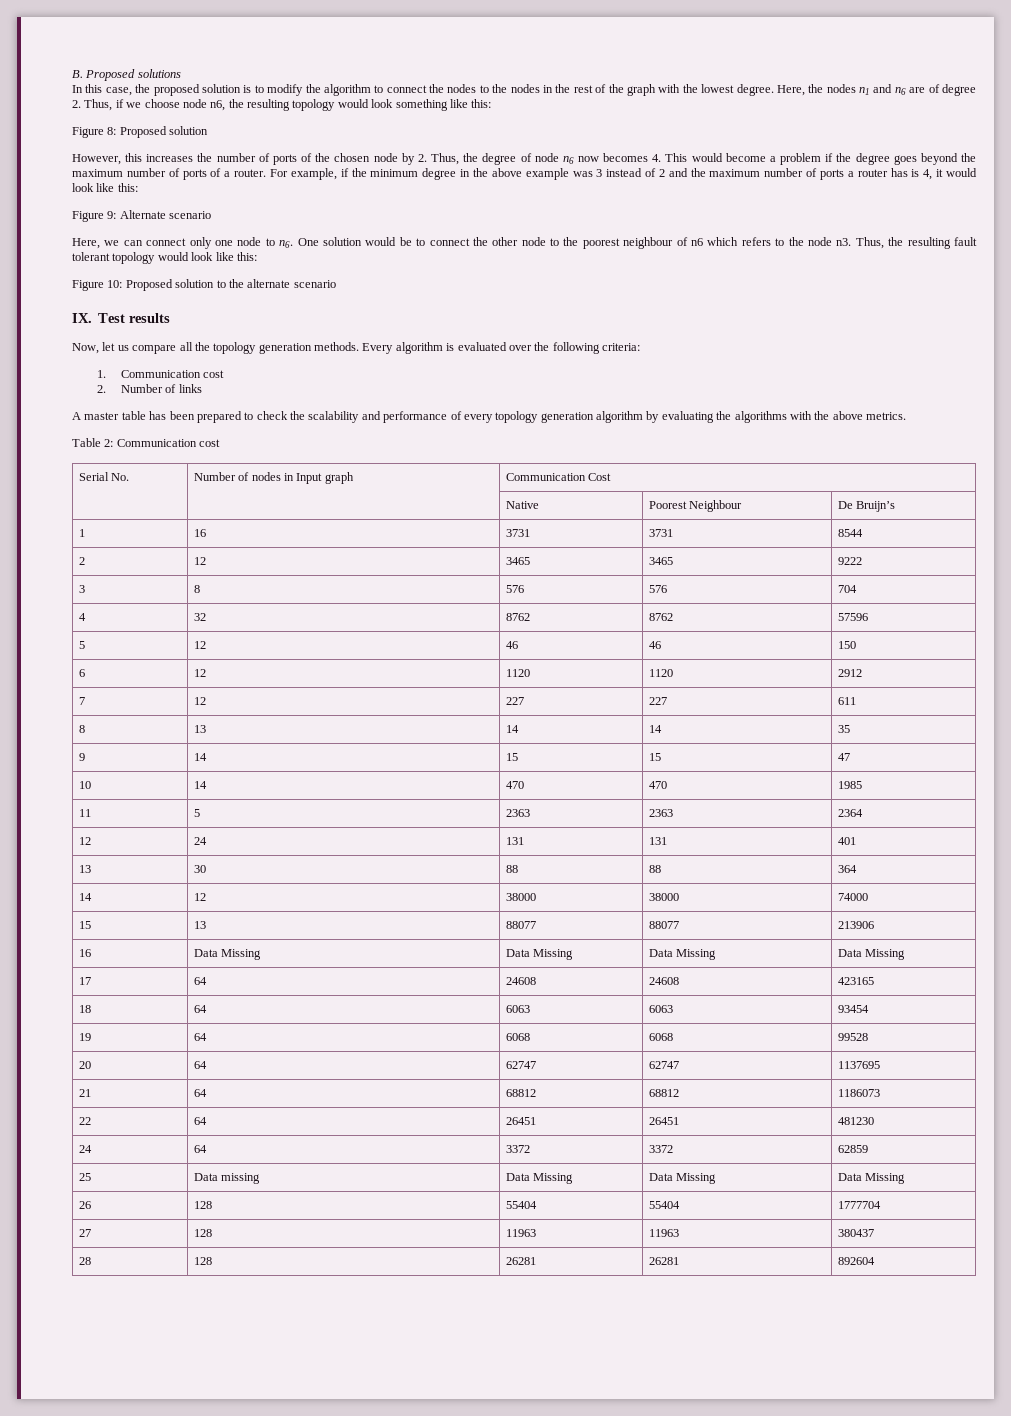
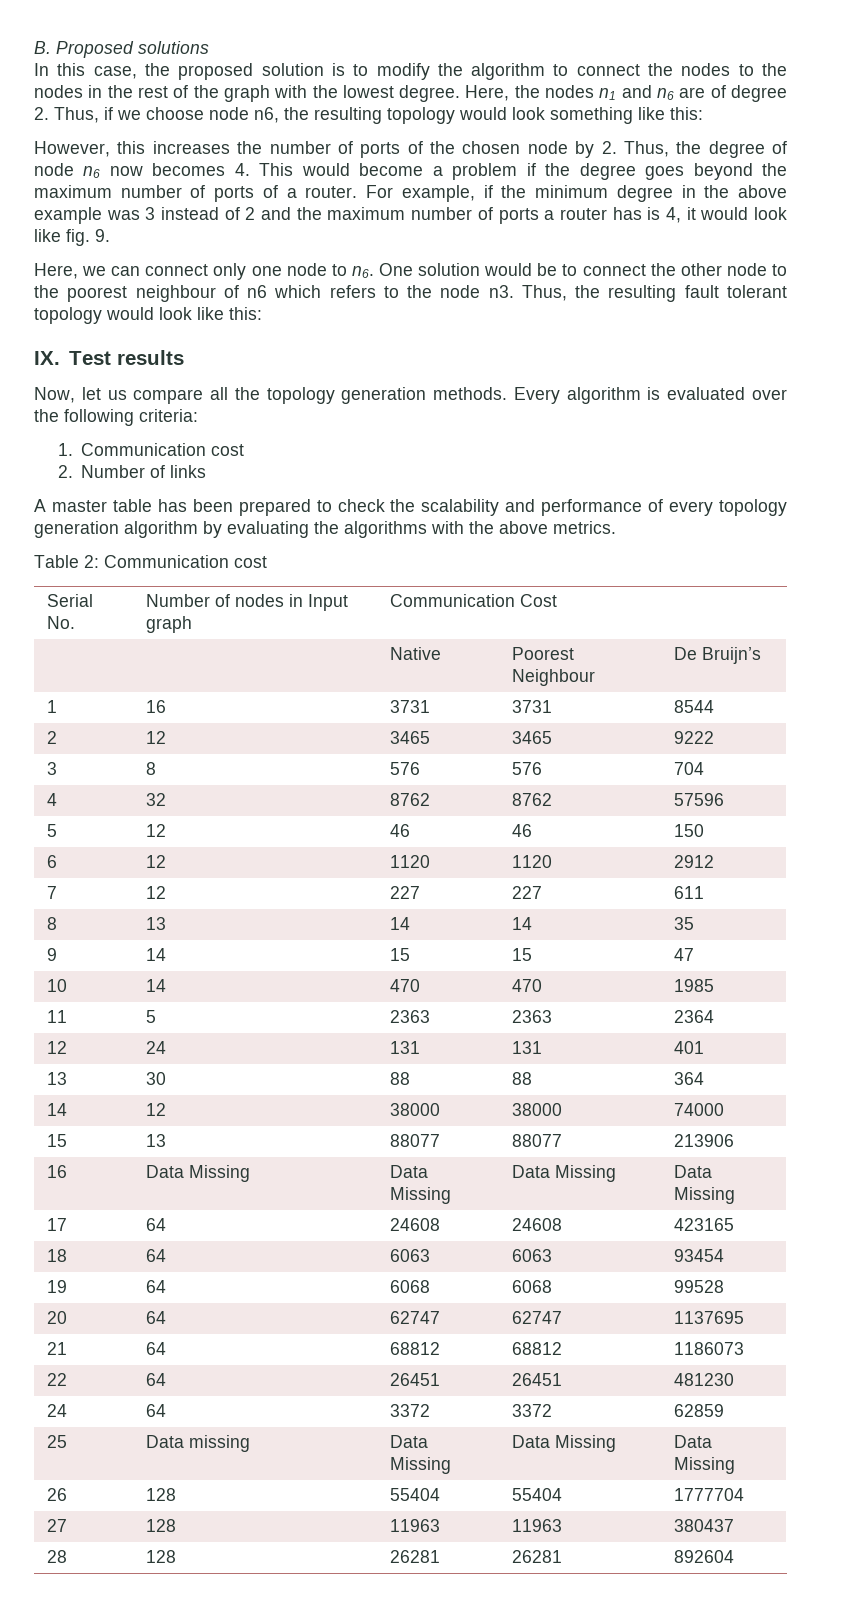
- Figure 8: Proposed solution
- For example, if the minimum degree in the above example was 3 instead of 2 and the maximum number of ports a router has is 4, it would look like this:
- Figure 9: Alternate scenario
+ For example, if the minimum degree in the above example was 3 instead of 2 and the maximum number of ports a router has is 4, it would look like fig. 9.
- Figure 10: Proposed solution to the alternate scenario

